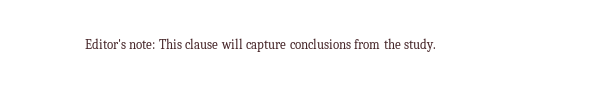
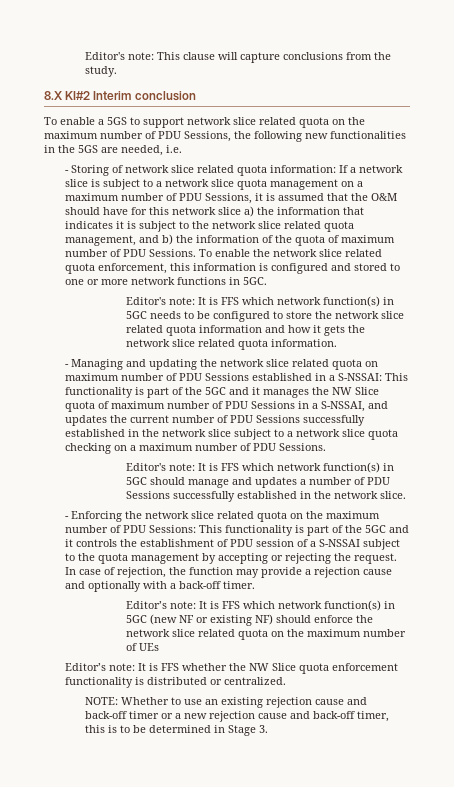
+ 8.X KI#2 Interim conclusion
+ To enable a 5GS to support network slice related quota on the maximum number of PDU Sessions, the following new functionalities in the 5GS are needed, i.e.
+ - Storing of network slice related quota information: If a network slice is subject to a network slice quota management on a maximum number of PDU Sessions, it is assumed that the O&M should have for this network slice a) the information that indicates it is subject to the network slice related quota management, and b) the information of the quota of maximum number of PDU Sessions. To enable the network slice related quota enforcement, this information is configured and stored to one or more network functions in 5GC.
+ Editor's note: It is FFS which network function(s) in 5GC needs to be configured to store the network slice related quota information and how it gets the network slice related quota information.
+ - Managing and updating the network slice related quota on maximum number of PDU Sessions established in a S-NSSAI: This functionality is part of the 5GC and it manages the NW Slice quota of maximum number of PDU Sessions in a S-NSSAI, and updates the current number of PDU Sessions successfully established in the network slice subject to a network slice quota checking on a maximum number of PDU Sessions.
+ Editor's note: It is FFS which network function(s) in 5GC should manage and updates a number of PDU Sessions successfully established in the network slice.
+ - Enforcing the network slice related quota on the maximum number of PDU Sessions: This functionality is part of the 5GC and it controls the establishment of PDU session of a S-NSSAI subject to the quota management by accepting or rejecting the request. In case of rejection, the function may provide a rejection cause and optionally with a back-off timer.
+ Editor’s note: It is FFS which network function(s) in 5GC (new NF or existing NF) should enforce the network slice related quota on the maximum number of UEs
+ Editor’s note: It is FFS whether the NW Slice quota enforcement functionality is distributed or centralized.
+ NOTE: Whether to use an existing rejection cause and back-off timer or a new rejection cause and back-off timer, this is to be determined in Stage 3.

